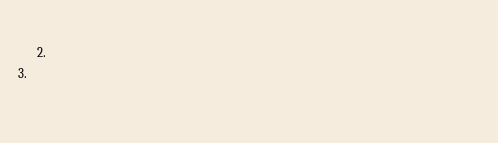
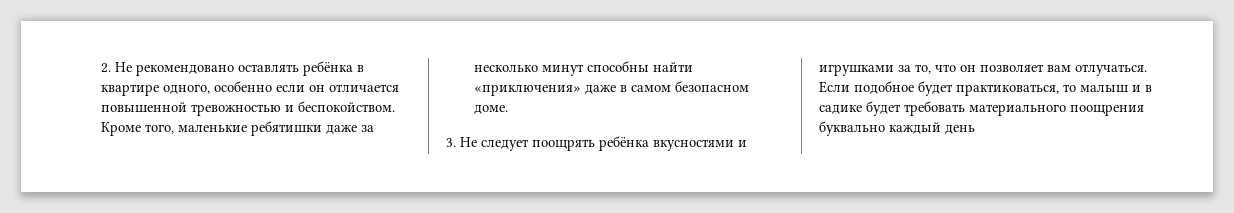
- 2.
- 3.
+ 2. Не рекомендовано оставлять ребёнка в квартире одного, особенно если он отличается повышенной тревожностью и беспокойством. Кроме того, маленькие ребятишки даже за несколько минут способны найти «приключения» даже в самом безопасном доме.
+ 3. Не следует поощрять ребёнка вкусностями и игрушками за то, что он позволяет вам отлучаться. Если подобное будет практиковаться, то малыш и в садике будет требовать материального поощрения буквально каждый день

